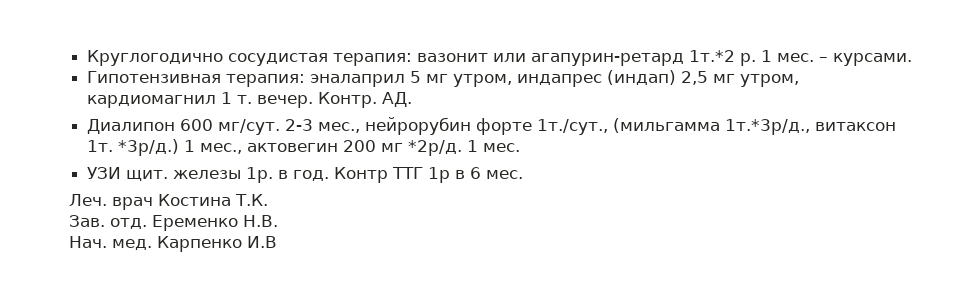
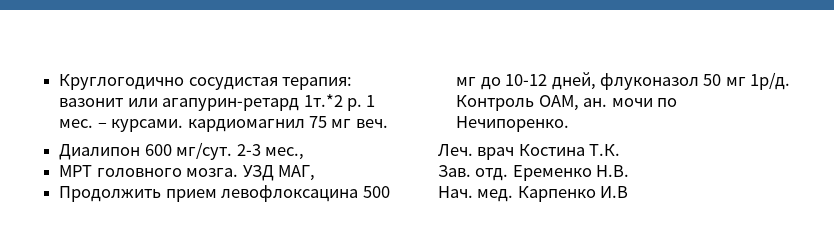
- – курсами.
- Гипотензивная терапия: эналаприл 5 мг утром, индапрес (индап) 2,5 мг утром, кардиомагнил 1 т. вечер. Контр. АД.
+ – курсами. кардиомагнил 75 мг веч.
- 2-3 мес., нейрорубин форте 1т./сут., (мильгамма 1т.*3р/д., витаксон 1т. *3р/д.) 1 мес., актовегин 200 мг *2р/д. 1 мес.
- УЗИ щит. железы 1р. в год. Контр ТТГ 1р в 6 мес.
+ 2-3 мес.,
+ МРТ головного мозга. УЗД МАГ,
+ Продолжить прием левофлоксацина 500 мг до 10-12 дней, флуконазол 50 мг 1р/д. Контроль ОАМ, ан. мочи по Нечипоренко.

